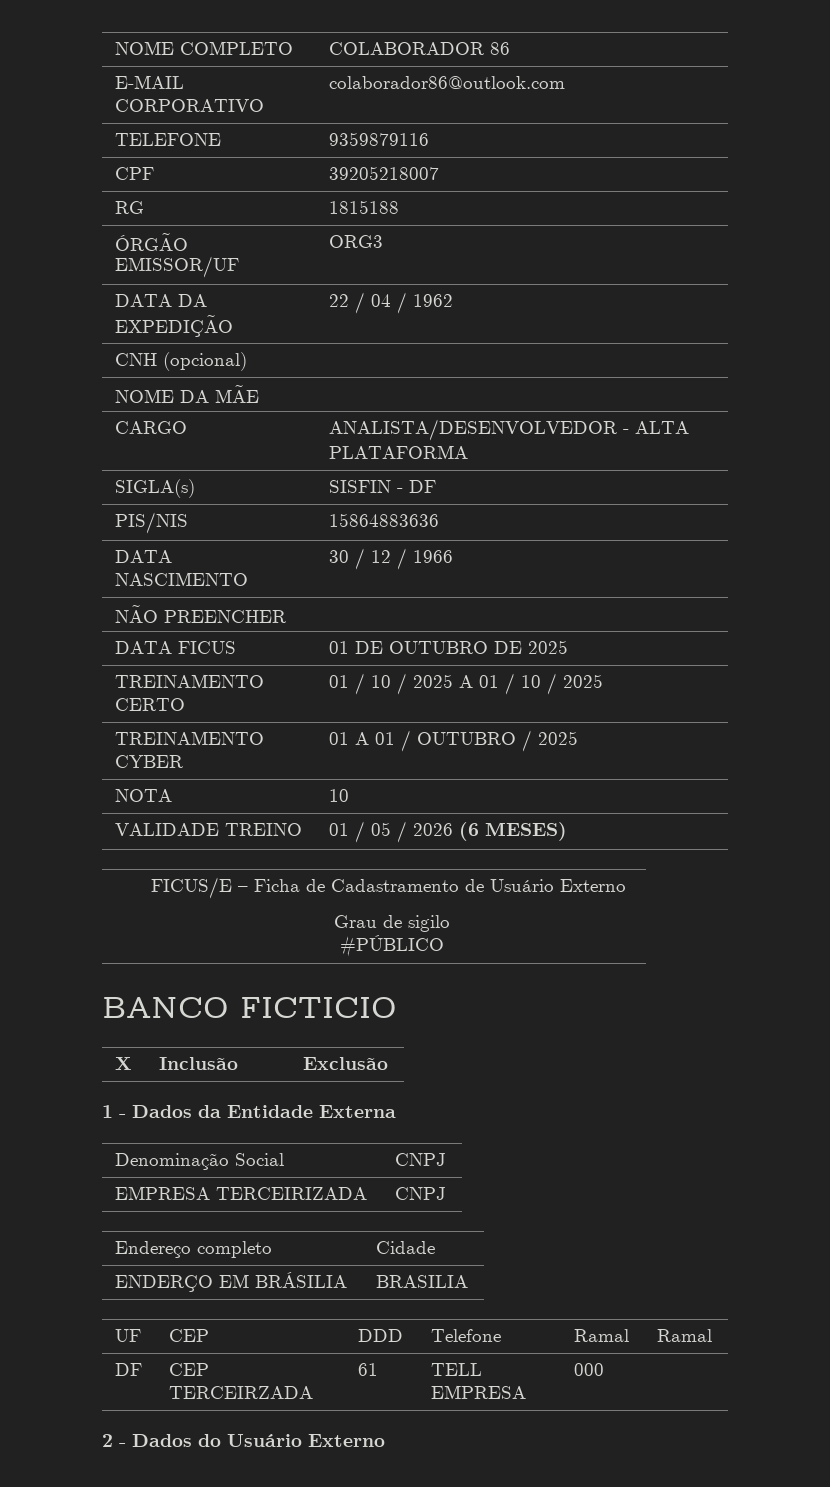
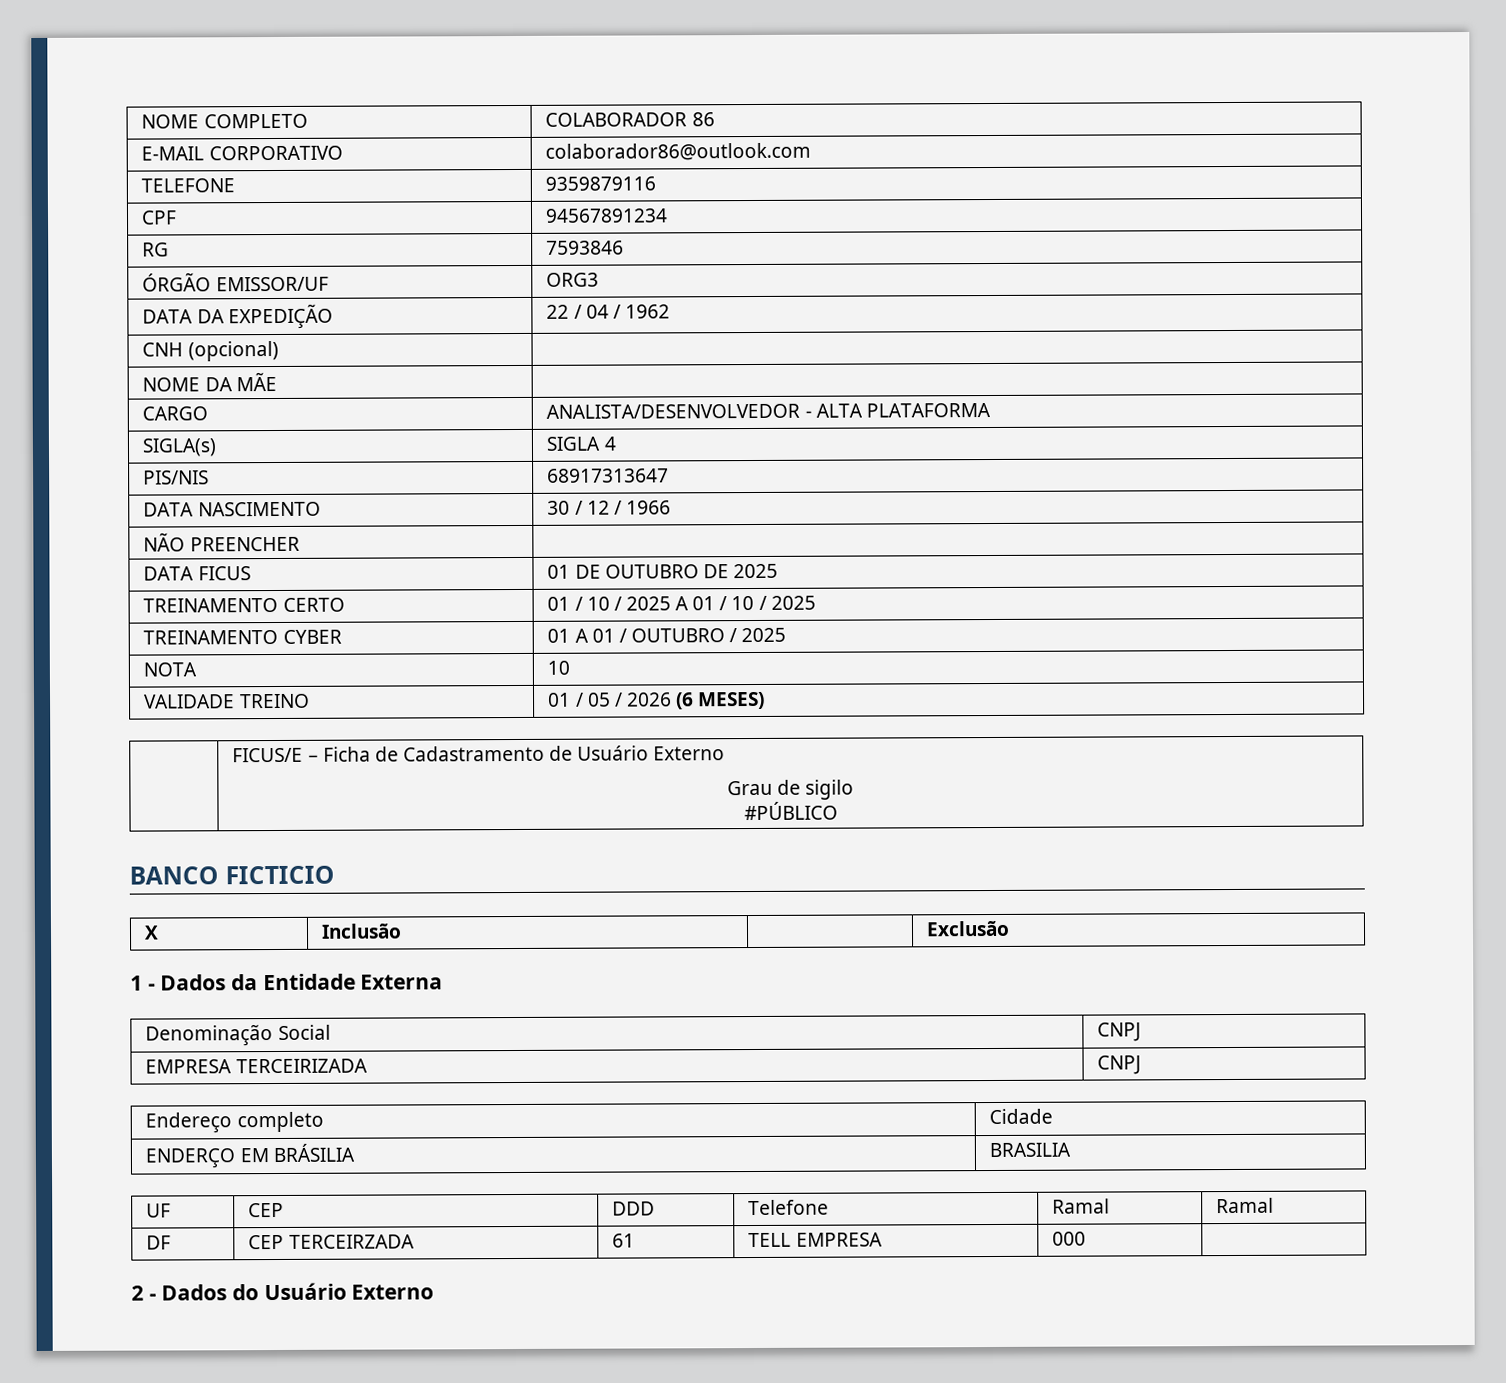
- CPF | 39205218007
+ CPF | 94567891234
- RG | 1815188
+ RG | 7593846
- SIGLA(s) | SISFIN - DF
+ SIGLA(s) | SIGLA 4
- PIS/NIS | 15864883636
+ PIS/NIS | 68917313647

